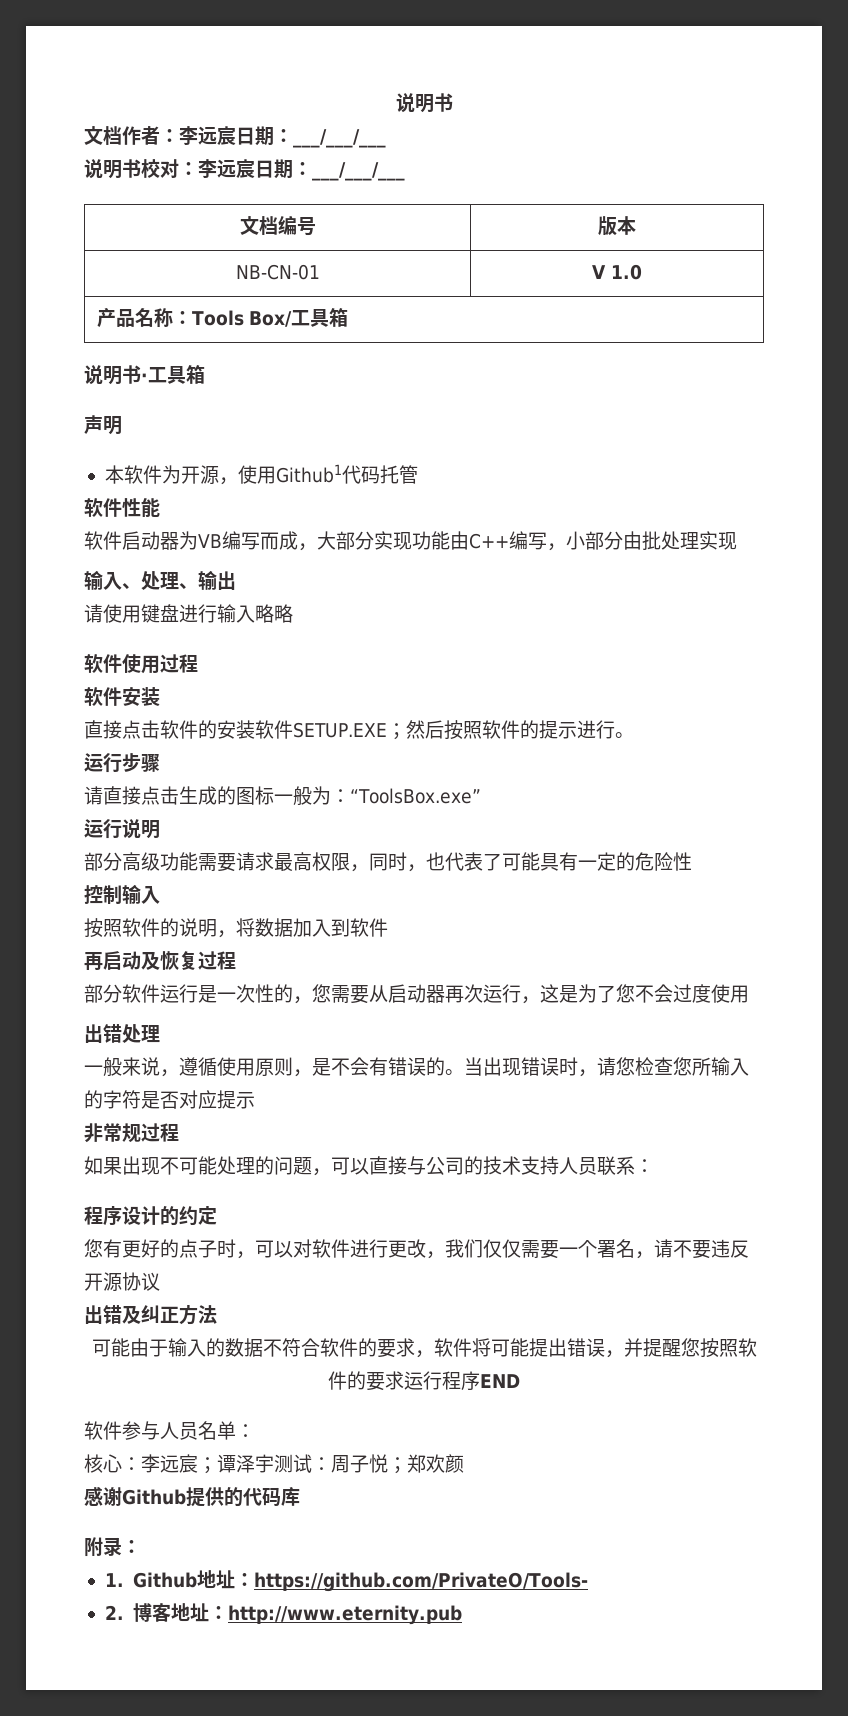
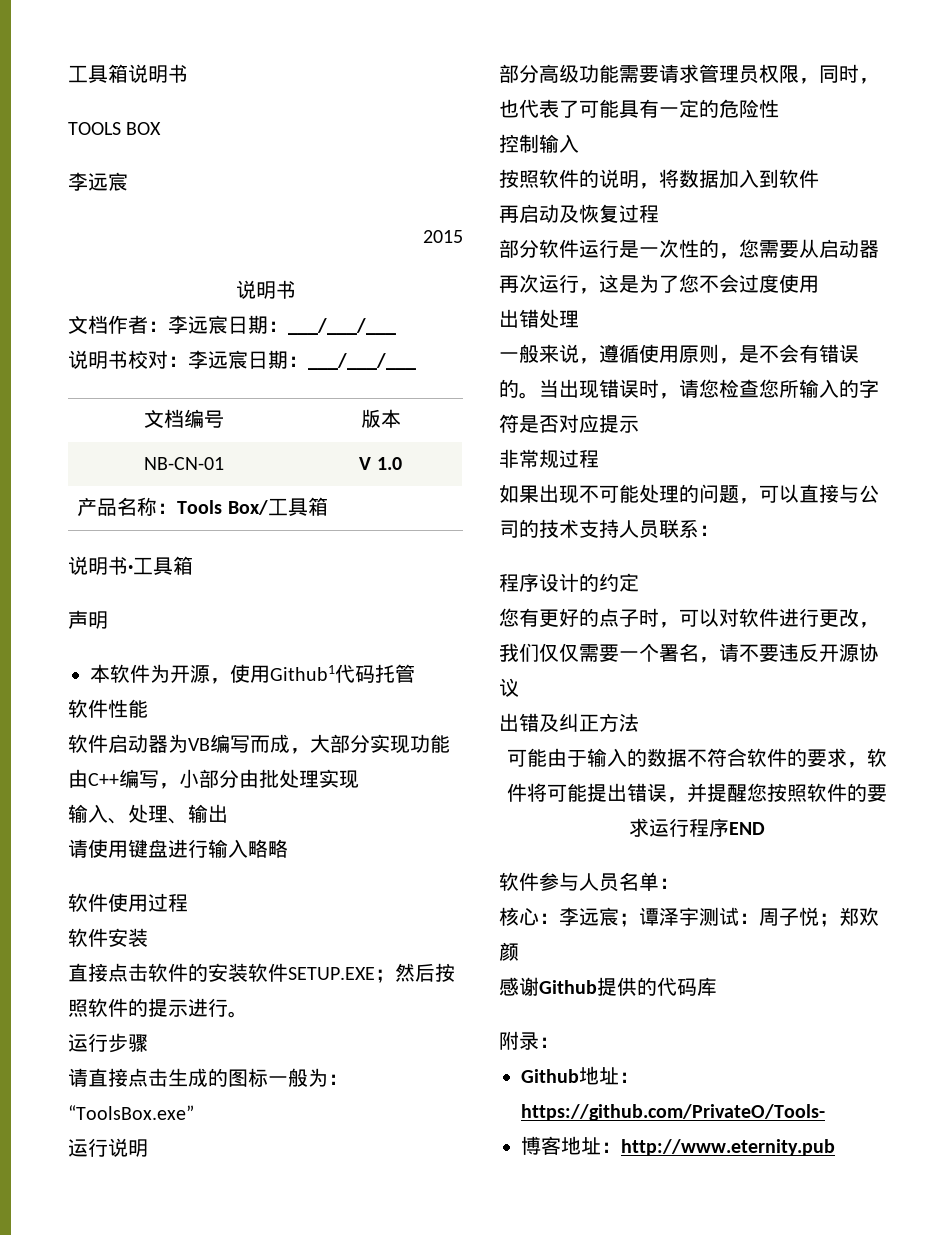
+ 工具箱说明书
+ TOOLS BOX
+ 李远宸
+ 2015
- 部分高级功能需要请求最高权限，同时，也代表了可能具有一定的危险性
+ 部分高级功能需要请求管理员权限，同时，也代表了可能具有一定的危险性
- 1. Github地址：https://github.com/PrivateO/Tools-
+ Github地址：https://github.com/PrivateO/Tools-
- 2.博客地址：http://www.eternity.pub
+ 博客地址：http://www.eternity.pub

